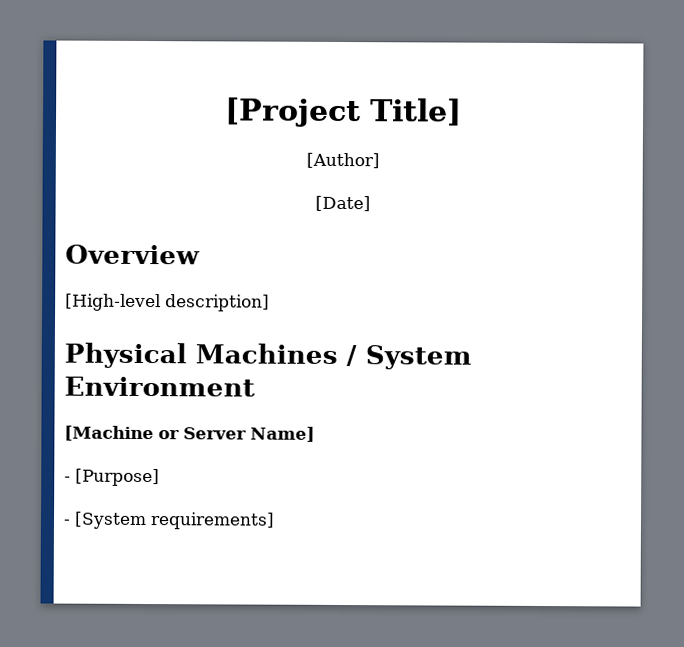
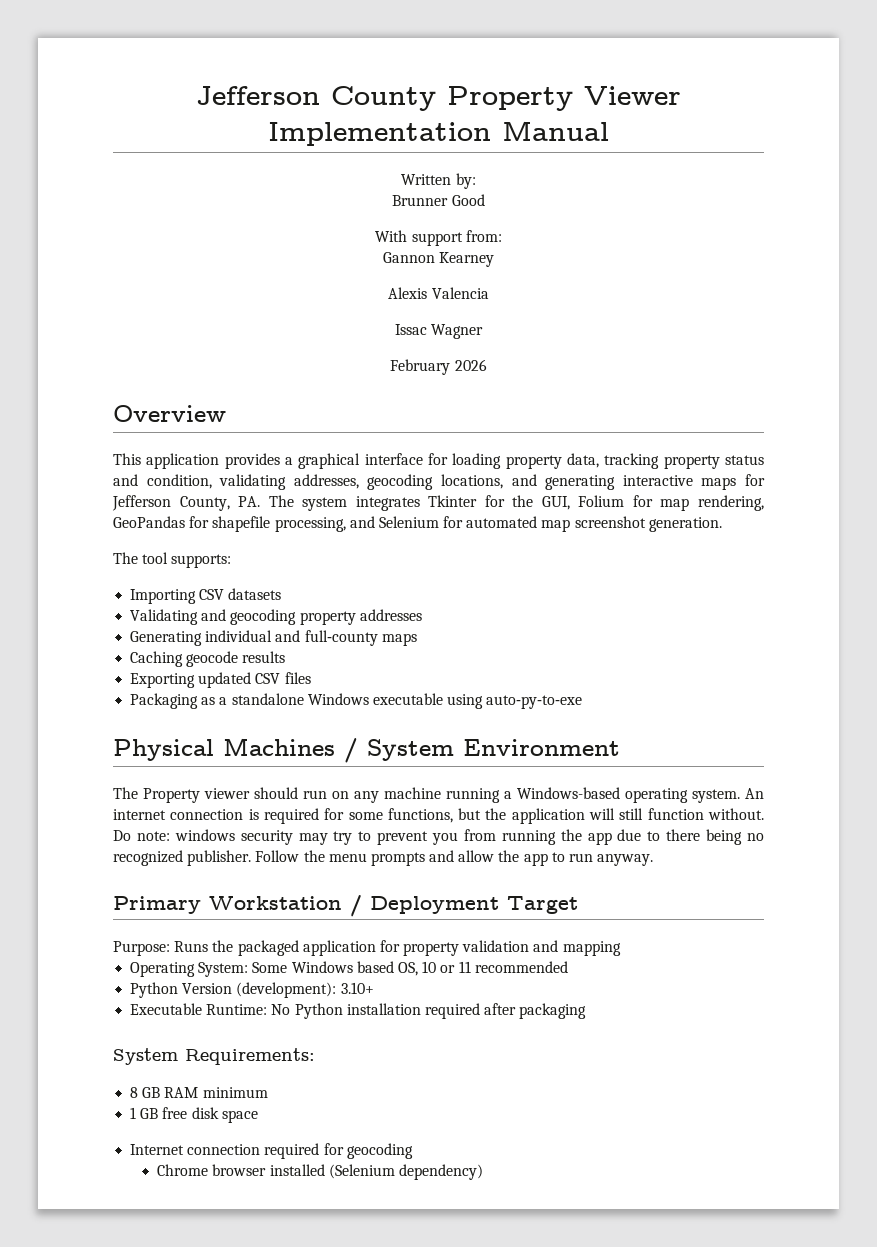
- [Project Title]
- [Author]
- [Date]
+ Jefferson County Property Viewer Implementation Manual
+ Written by:
+ Brunner Good
+ With support from:
+ Gannon Kearney
+ Alexis Valencia
+ Issac Wagner
+ February 2026
  Overview
- [High-level description]
+ This application provides a graphical interface for loading property data, tracking property status and condition, validating addresses, geocoding locations, and generating interactive maps for Jefferson County, PA. The system integrates Tkinter for the GUI, Folium for map rendering, GeoPandas for shapefile processing, and Selenium for automated map screenshot generation.
+ The tool supports:
+ Importing CSV datasets
+ Validating and geocoding property addresses
+ Generating individual and full‑county maps
+ Caching geocode results
+ Exporting updated CSV files
+ Packaging as a standalone Windows executable using auto‑py‑to‑exe
- [Machine or Server Name]
- - [Purpose]
- - [System requirements]
+ The Property viewer should run on any machine running a Windows-based operating system. An internet connection is required for some functions, but the application will still function without. Do note: windows security may try to prevent you from running the app due to there being no recognized publisher. Follow the menu prompts and allow the app to run anyway.
+ Primary Workstation / Deployment Target
+ Purpose: Runs the packaged application for property validation and mapping
+ Operating System: Some Windows based OS, 10 or 11 recommended
+ Python Version (development): 3.10+
+ Executable Runtime: No Python installation required after packaging
+ System Requirements:
+ 8 GB RAM minimum
+ 1 GB free disk space
+ Internet connection required for geocoding
+ Chrome browser installed (Selenium dependency)

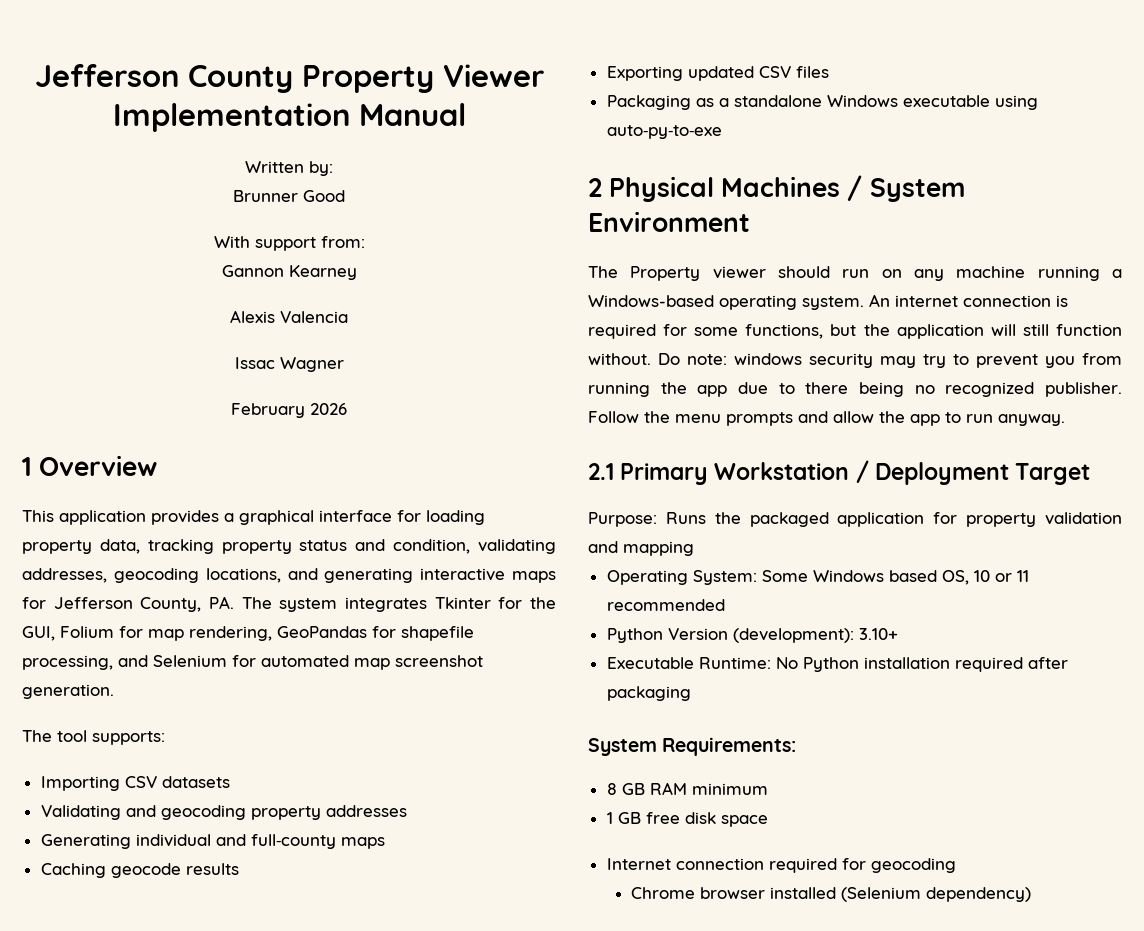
- Overview
+ 1 Overview
- Physical Machines / System Environment
+ 2 Physical Machines / System Environment
- Primary Workstation / Deployment Target
+ 2.1 Primary Workstation / Deployment Target

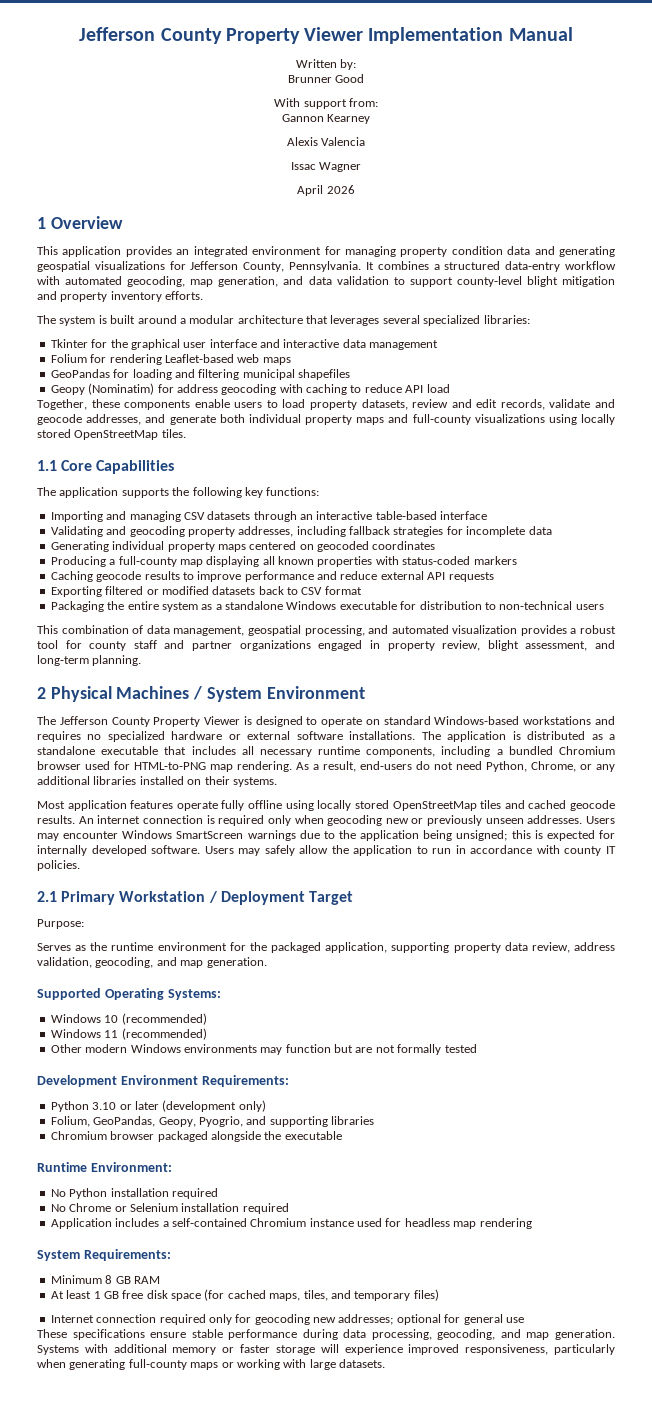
- February 2026
+ April 2026
- This application provides a graphical interface for loading property data, tracking property status and condition, validating addresses, geocoding locations, and generating interactive maps for Jefferson County, PA. The system integrates Tkinter for the GUI, Folium for map rendering, GeoPandas for shapefile processing, and Selenium for automated map screenshot generation.
- The tool supports:
+ This application provides an integrated environment for managing property condition data and generating geospatial visualizations for Jefferson County, Pennsylvania. It combines a structured data‑entry workflow with automated geocoding, map generation, and data validation to support county‑level blight mitigation and property inventory efforts.
+ The system is built around a modular architecture that leverages several specialized libraries:
+ Tkinter for the graphical user interface and interactive data management
+ Folium for rendering Leaflet‑based web maps
+ GeoPandas for loading and filtering municipal shapefiles
+ Geopy (Nominatim) for address geocoding with caching to reduce API load
+ Together, these components enable users to load property datasets, review and edit records, validate and geocode addresses, and generate both individual property maps and full‑county visualizations using locally stored OpenStreetMap tiles.
+ 1.1 Core Capabilities
+ The application supports the following key functions:
- Importing CSV datasets
+ Importing and managing CSV datasets through an interactive table‑based interface
- Validating and geocoding property addresses
- Generating individual and full‑county maps
- Caching geocode results
- Exporting updated CSV files
- Packaging as a standalone Windows executable using auto‑py‑to‑exe
+ Validating and geocoding property addresses, including fallback strategies for incomplete data
+ Generating individual property maps centered on geocoded coordinates
+ Producing a full‑county map displaying all known properties with status‑coded markers
+ Caching geocode results to improve performance and reduce external API requests
+ Exporting filtered or modified datasets back to CSV format
+ Packaging the entire system as a standalone Windows executable for distribution to non‑technical users
+ This combination of data management, geospatial processing, and automated visualization provides a robust tool for county staff and partner organizations engaged in property review, blight assessment, and long‑term planning.
- The Property viewer should run on any machine running a Windows-based operating system.
+ The Jefferson County Property Viewer is designed to operate on standard Windows‑based workstations and requires no specialized hardware or external software installations. The application is distributed as a standalone executable that includes all necessary runtime components, including a bundled Chromium browser used for HTML‑to‑PNG map rendering. As a result, end‑users do not need Python, Chrome, or any additional libraries installed on their systems.
+ Most application features operate fully offline using locally stored OpenStreetMap tiles and cached geocode results.
- An internet connection is required for some functions, but the application will still function without. Do note: windows security may try to prevent you from running the app due to there being no recognized publisher. Follow the menu prompts and allow the app to run anyway.
+ An internet connection is required only when geocoding new or previously unseen addresses. Users may encounter Windows SmartScreen warnings due to the application being unsigned; this is expected for internally developed software. Users may safely allow the application to run in accordance with county IT policies.
- Purpose: Runs the packaged application for property validation and mapping
- Operating System: Some Windows based OS, 10 or 11 recommended
- Python Version (development): 3.10+
- Executable Runtime: No Python installation required after packaging
+ Purpose:
+ Serves as the runtime environment for the packaged application, supporting property data review, address validation, geocoding, and map generation.
+ Supported Operating Systems:
+ Windows 10 (recommended)
+ Windows 11 (recommended)
+ Other modern Windows environments may function but are not formally tested
+ Development Environment Requirements:
+ Python 3.10 or later (development only)
+ Folium, GeoPandas, Geopy, Pyogrio, and supporting libraries
+ Chromium browser packaged alongside the executable
+ Runtime Environment:
+ No Python installation required
+ No Chrome or Selenium installation required
+ Application includes a self‑contained Chromium instance used for headless map rendering
- 8 GB RAM minimum
- 1 GB free disk space
+ Minimum 8 GB RAM
+ At least 1 GB free disk space (for cached maps, tiles, and temporary files)
- Internet connection required for geocoding
- Chrome browser installed (Selenium dependency)
+ Internet connection required only for geocoding new addresses; optional for general use
+ These specifications ensure stable performance during data processing, geocoding, and map generation. Systems with additional memory or faster storage will experience improved responsiveness, particularly when generating full‑county maps or working with large datasets.

